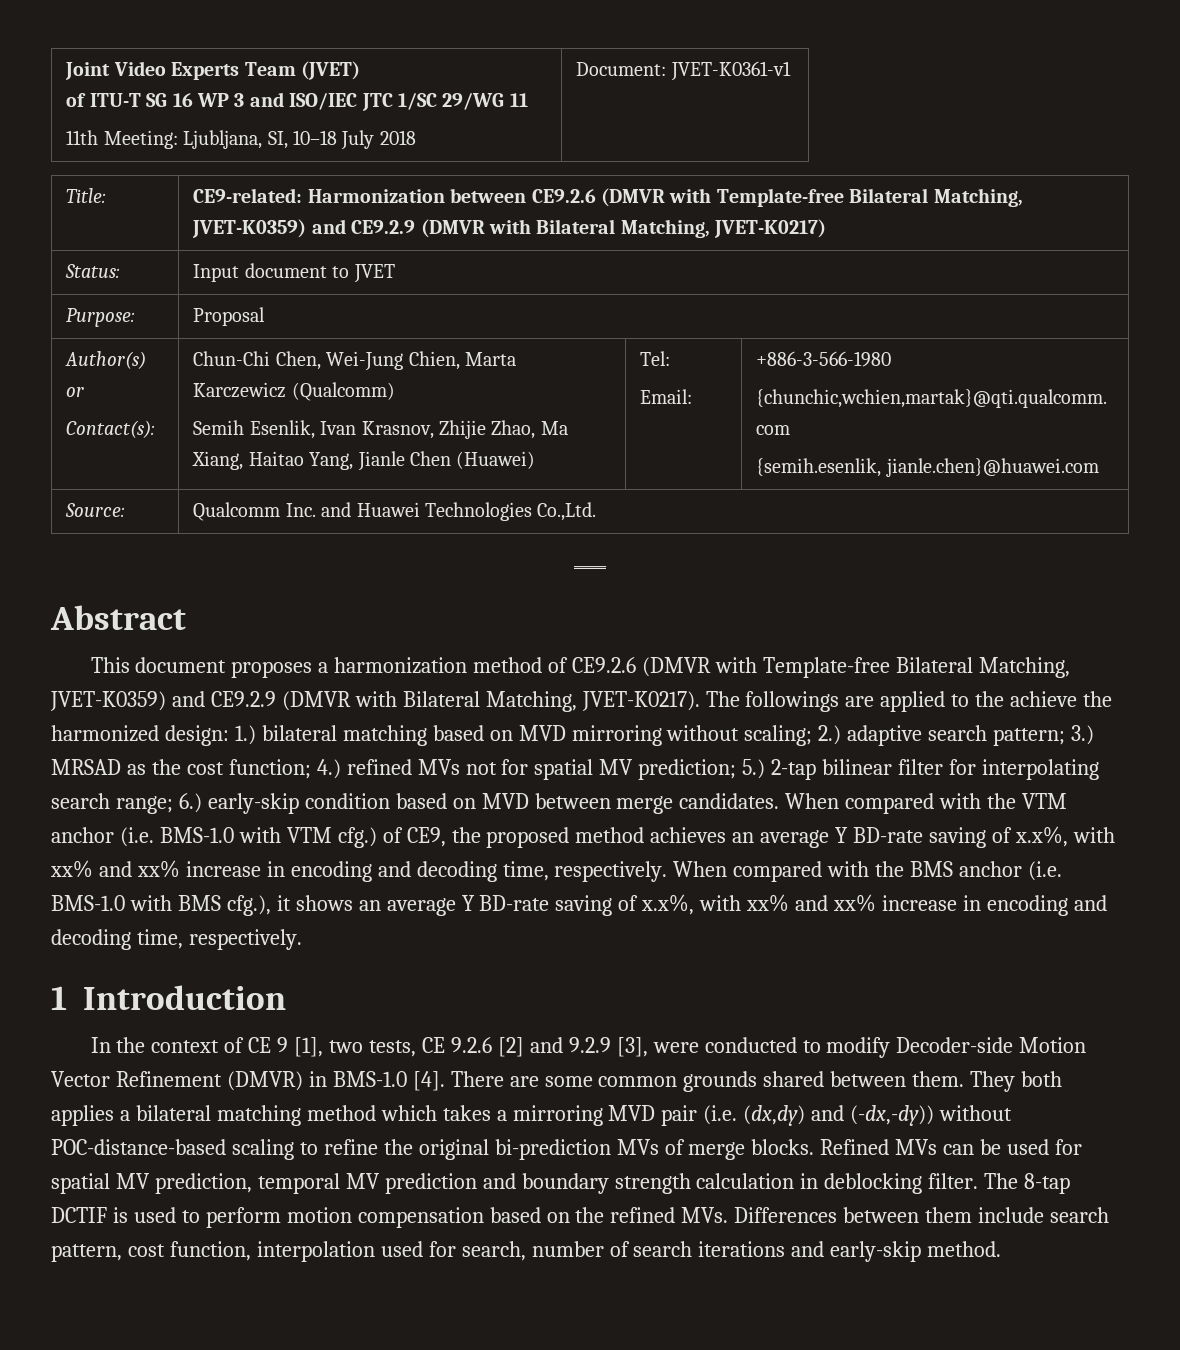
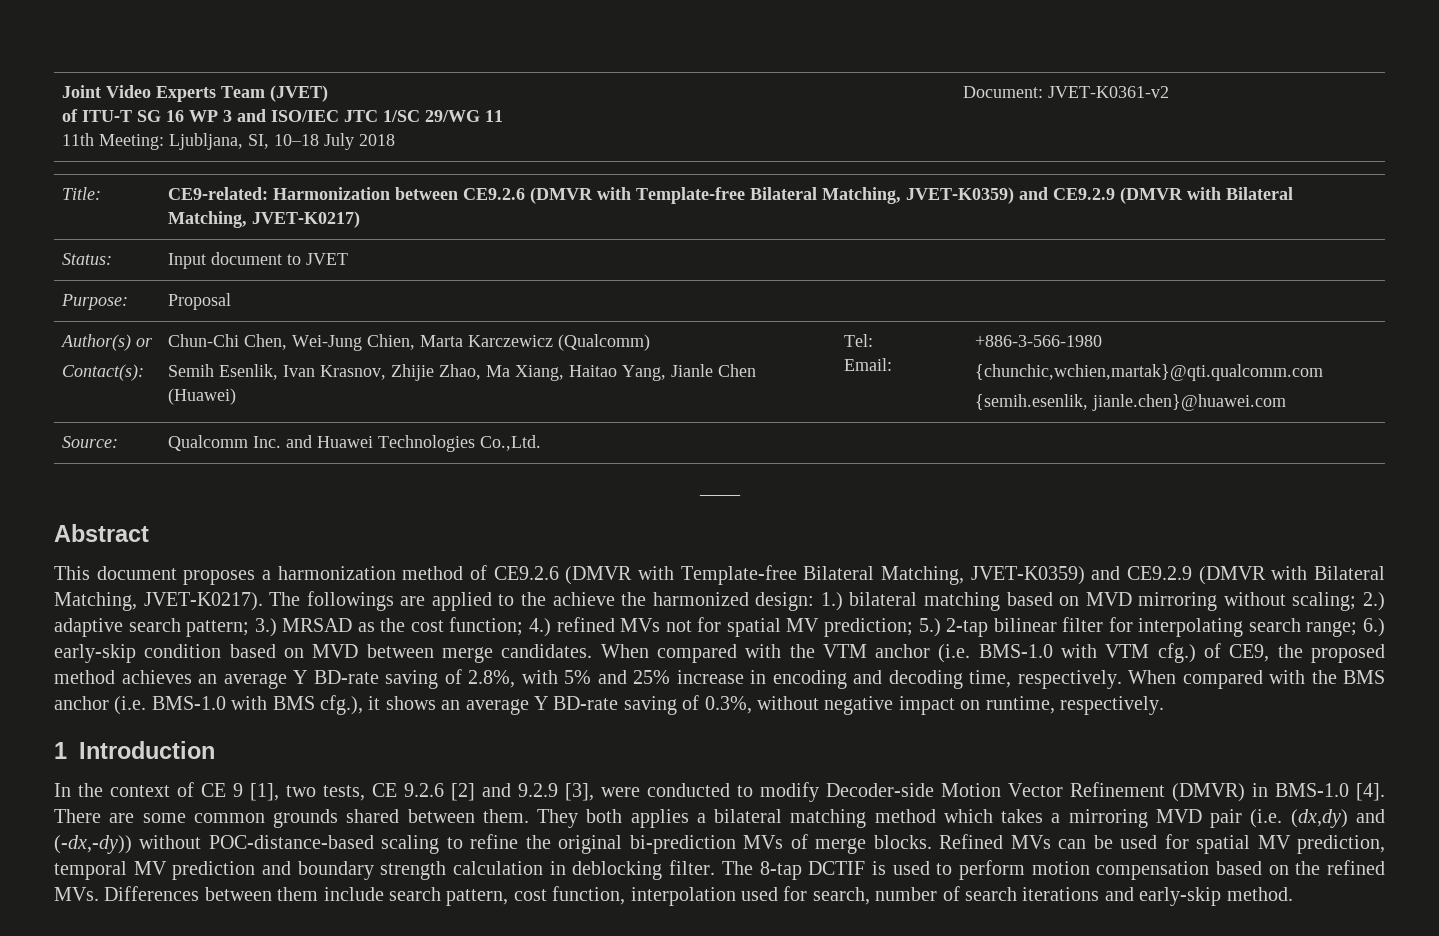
  Joint Video Experts Team (JVET)
  of ITU-T SG 16 WP 3 and ISO/IEC JTC 1/SC 29/WG 11
- 11th Meeting: Ljubljana, SI, 10–18 July 2018 | Document: JVET-K0361-v1
+ 11th Meeting: Ljubljana, SI, 10–18 July 2018 | Document: JVET-K0361-v2
- When compared with the VTM anchor (i.e. BMS-1.0 with VTM cfg.) of CE9, the proposed method achieves an average Y BD-rate saving of x.x%, with xx% and xx% increase in encoding and decoding time, respectively.
+ When compared with the VTM anchor (i.e. BMS-1.0 with VTM cfg.) of CE9, the proposed method achieves an average Y BD-rate saving of 2.8%, with 5% and 25% increase in encoding and decoding time, respectively.
- When compared with the BMS anchor (i.e. BMS-1.0 with BMS cfg.), it shows an average Y BD-rate saving of x.x%, with xx% and xx% increase in encoding and decoding time, respectively.
+ When compared with the BMS anchor (i.e. BMS-1.0 with BMS cfg.), it shows an average Y BD-rate saving of 0.3%, without negative impact on runtime, respectively.

